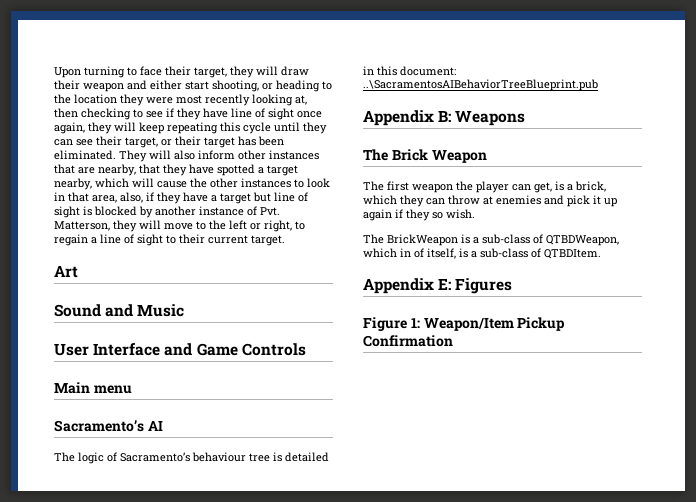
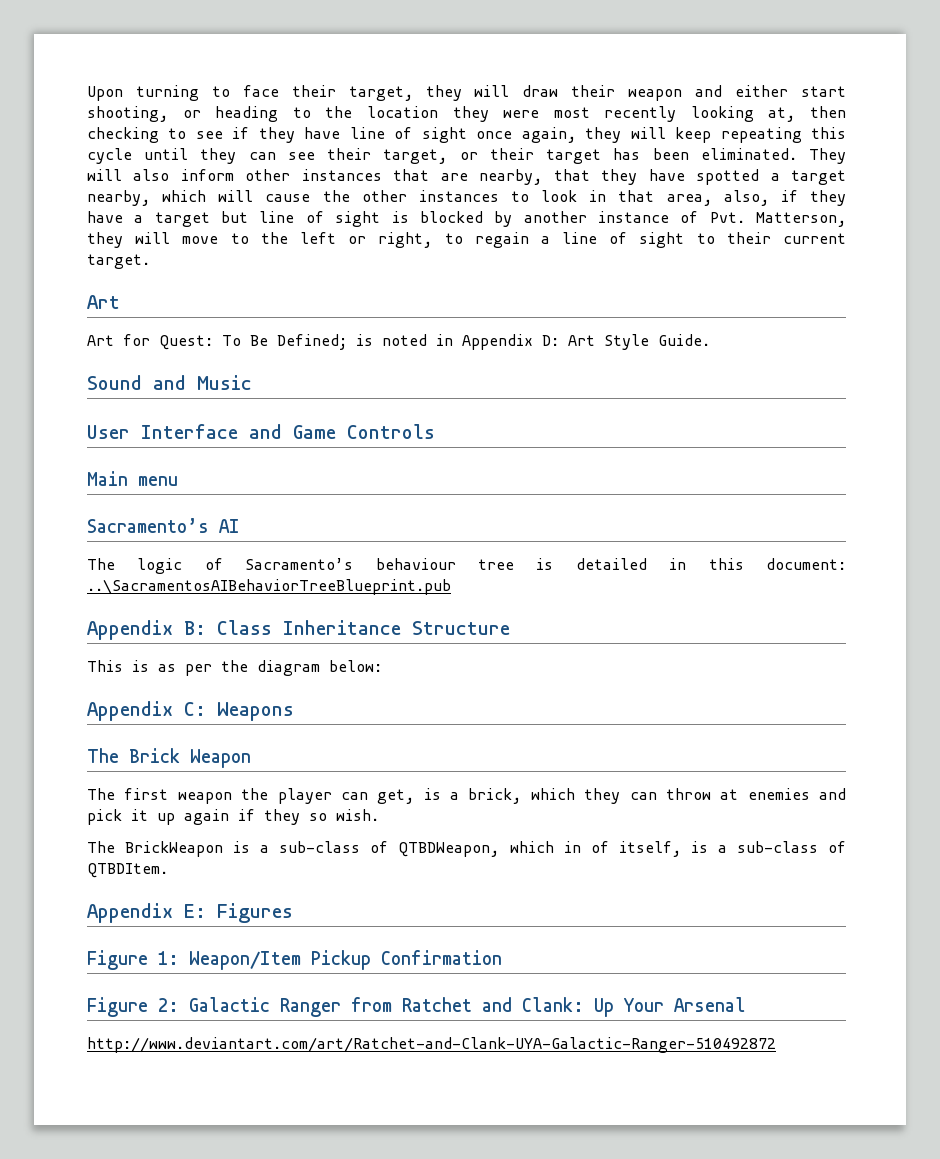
+ Art for Quest: To Be Defined; is noted in Appendix D: Art Style Guide.
- Appendix B: Weapons
+ Appendix B: Class Inheritance Structure
+ This is as per the diagram below:
+ Appendix C: Weapons
+ Figure 2: Galactic Ranger from Ratchet and Clank: Up Your Arsenal
+ http://www.deviantart.com/art/Ratchet-and-Clank-UYA-Galactic-Ranger-510492872

